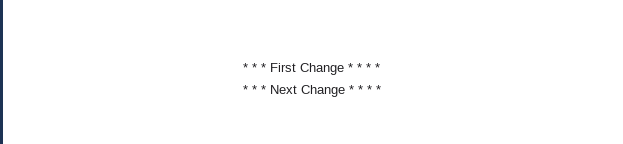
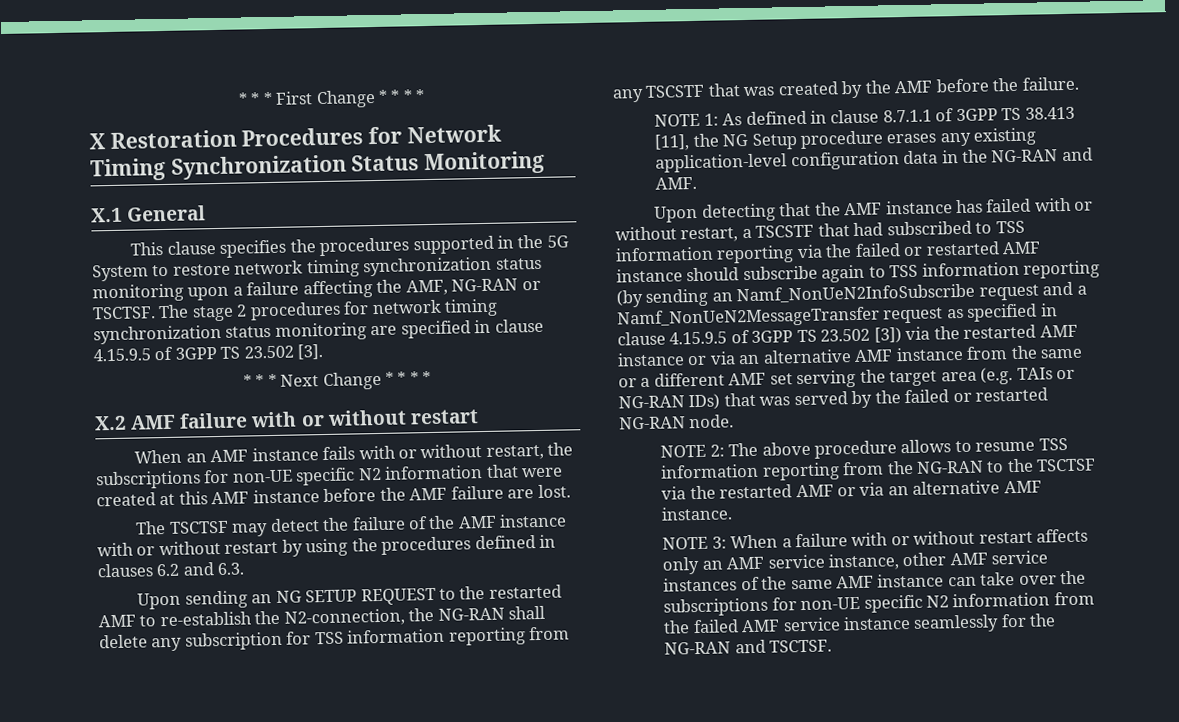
+ X Restoration Procedures for Network Timing Synchronization Status Monitoring
+ X.1 General
+ This clause specifies the procedures supported in the 5G System to restore network timing synchronization status monitoring upon a failure affecting the AMF, NG-RAN or TSCTSF. The stage 2 procedures for network timing synchronization status monitoring are specified in clause 4.15.9.5 of 3GPP TS 23.502 [3].
+ X.2 AMF failure with or without restart
+ When an AMF instance fails with or without restart, the subscriptions for non-UE specific N2 information that were created at this AMF instance before the AMF failure are lost.
+ The TSCTSF may detect the failure of the AMF instance with or without restart by using the procedures defined in clauses 6.2 and 6.3.
+ Upon sending an NG SETUP REQUEST to the restarted AMF to re-establish the N2-connection, the NG-RAN shall delete any subscription for TSS information reporting from any TSCSTF that was created by the AMF before the failure.
+ NOTE 1: As defined in clause 8.7.1.1 of 3GPP TS 38.413 [11], the NG Setup procedure erases any existing application-level configuration data in the NG-RAN and AMF.
+ Upon detecting that the AMF instance has failed with or without restart, a TSCSTF that had subscribed to TSS information reporting via the failed or restarted AMF instance should subscribe again to TSS information reporting (by sending an Namf_NonUeN2InfoSubscribe request and a Namf_NonUeN2MessageTransfer request as specified in clause 4.15.9.5 of 3GPP TS 23.502 [3]) via the restarted AMF instance or via an alternative AMF instance from the same or a different AMF set serving the target area (e.g. TAIs or NG-RAN IDs) that was served by the failed or restarted NG-RAN node.
+ NOTE 2: The above procedure allows to resume TSS information reporting from the NG-RAN to the TSCTSF via the restarted AMF or via an alternative AMF instance.
+ NOTE 3: When a failure with or without restart affects only an AMF service instance, other AMF service instances of the same AMF instance can take over the subscriptions for non-UE specific N2 information from the failed AMF service instance seamlessly for the NG-RAN and TSCTSF.

